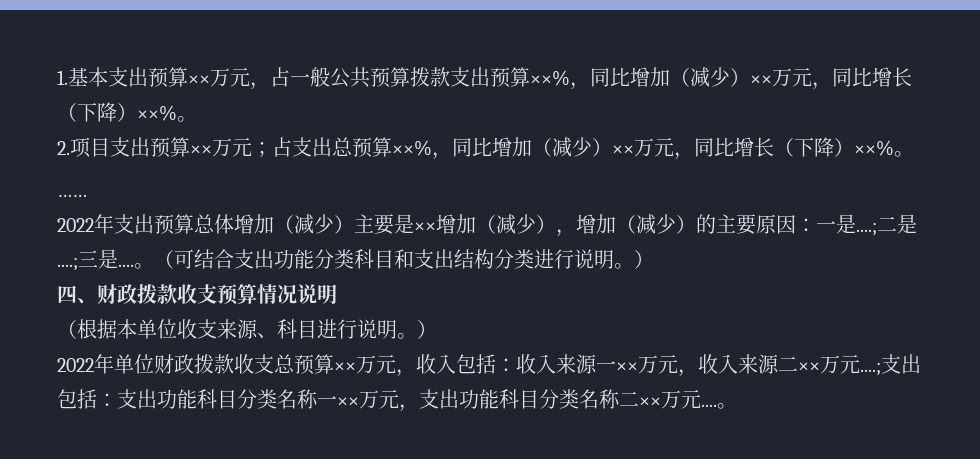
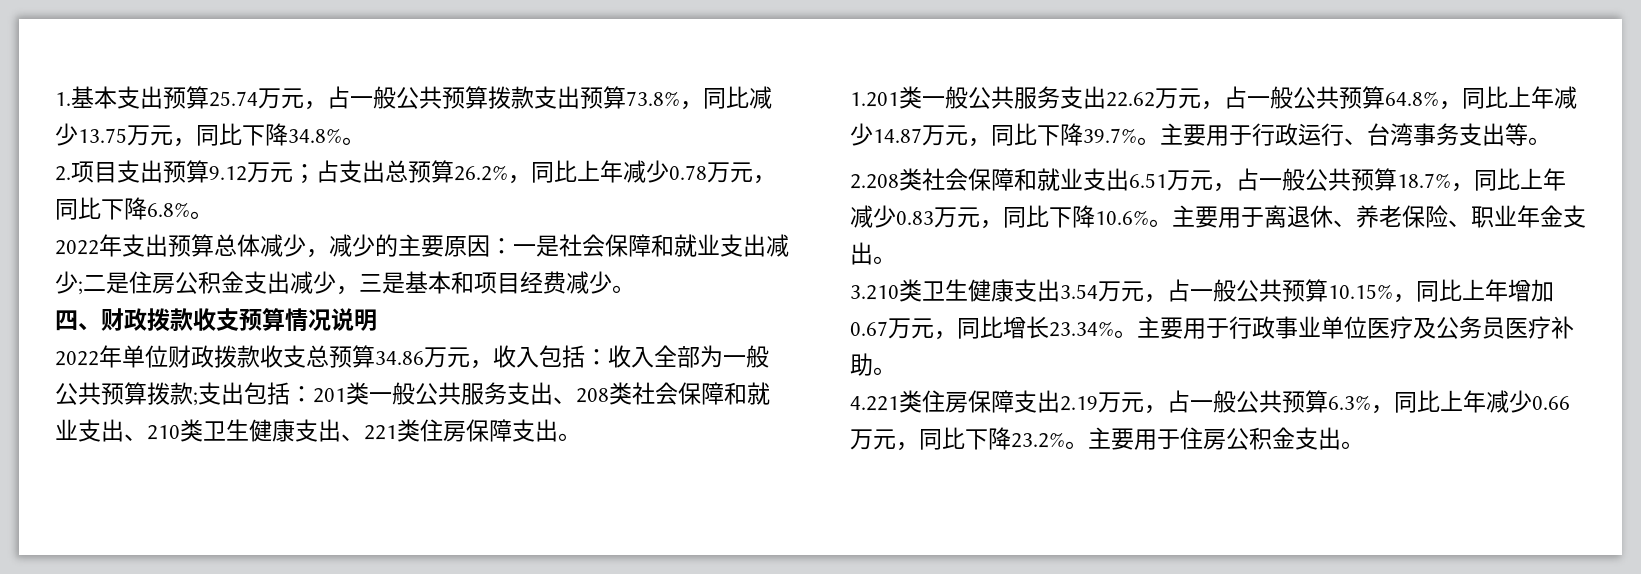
- 1.基本支出预算××万元，占一般公共预算拨款支出预算××%，同比增加（减少）××万元，同比增长（下降）××%。
+ 1.基本支出预算25.74万元，占一般公共预算拨款支出预算73.8%，同比减少13.75万元，同比下降34.8%。
- 2.项目支出预算××万元；占支出总预算××%，同比增加（减少）××万元，同比增长（下降）××%。
- ……
+ 2.项目支出预算9.12万元；占支出总预算26.2%，同比上年减少0.78万元，同比下降6.8%。
- 2022年支出预算总体增加（减少）主要是××增加（减少），增加（减少）的主要原因：一是....;二是....;三是....。（可结合支出功能分类科目和支出结构分类进行说明。）
+ 2022年支出预算总体减少，减少的主要原因：一是社会保障和就业支出减少;二是住房公积金支出减少，三是基本和项目经费减少。
- （根据本单位收支来源、科目进行说明。）
- 2022年单位财政拨款收支总预算××万元，收入包括：收入来源一××万元，收入来源二××万元....;支出包括：支出功能科目分类名称一××万元，支出功能科目分类名称二××万元....。
+ 2022年单位财政拨款收支总预算34.86万元，收入包括：收入全部为一般公共预算拨款;支出包括：201类一般公共服务支出、208类社会保障和就业支出、210类卫生健康支出、221类住房保障支出。
+ 1.201类一般公共服务支出22.62万元，占一般公共预算64.8%，同比上年减少14.87万元，同比下降39.7%。主要用于行政运行、台湾事务支出等。
+ 2.208类社会保障和就业支出6.51万元，占一般公共预算18.7%，同比上年减少0.83万元，同比下降10.6%。主要用于离退休、养老保险、职业年金支出。
+ 3.210类卫生健康支出3.54万元，占一般公共预算10.15%，同比上年增加0.67万元，同比增长23.34%。主要用于行政事业单位医疗及公务员医疗补助。
+ 4.221类住房保障支出2.19万元，占一般公共预算6.3%，同比上年减少0.66万元，同比下降23.2%。主要用于住房公积金支出。

